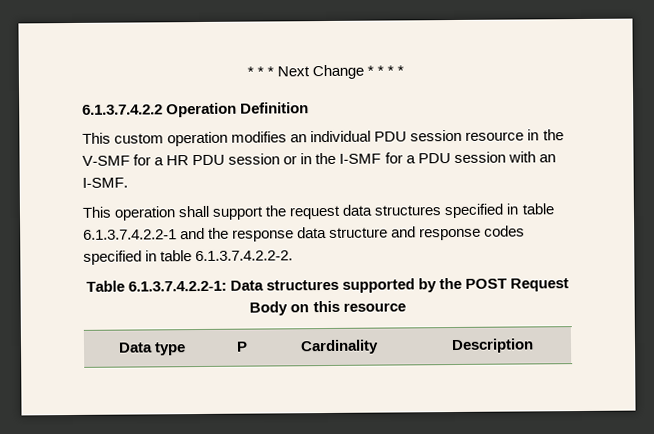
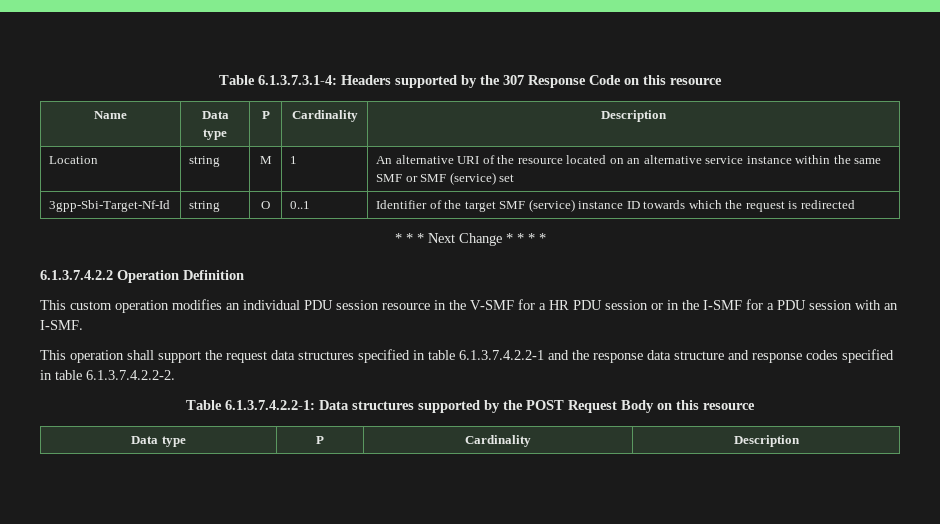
+ Table 6.1.3.7.3.1-4: Headers supported by the 307 Response Code on this resource
+ Name | Data type | P | Cardinality | Description
+ Location | string | M | 1 | An alternative URI of the resource located on an alternative service instance within the same SMF or SMF (service) set
+ 3gpp-Sbi-Target-Nf-Id | string | O | 0..1 | Identifier of the target SMF (service) instance ID towards which the request is redirected

